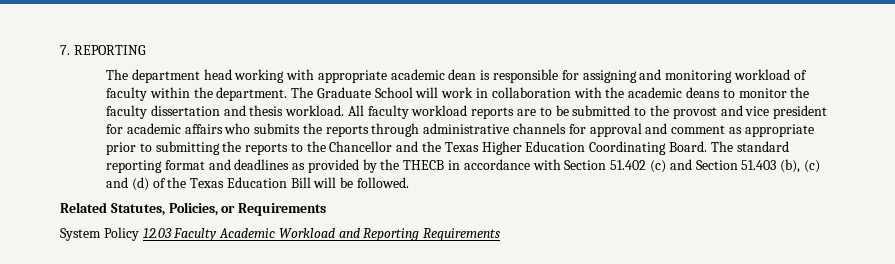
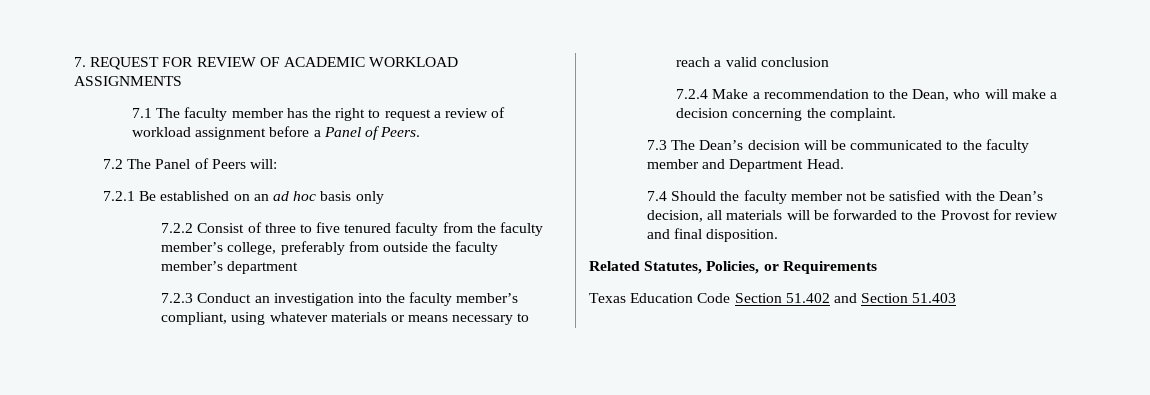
- 7. REPORTING
- The department head working with appropriate academic dean is responsible for assigning and monitoring workload of faculty within the department. The Graduate School will work in collaboration with the academic deans to monitor the faculty dissertation and thesis workload. All faculty workload reports are to be submitted to the provost and vice president for academic affairs who submits the reports through administrative channels for approval and comment as appropriate prior to submitting the reports to the Chancellor and the Texas Higher Education Coordinating Board. The standard reporting format and deadlines as provided by the THECB in accordance with Section 51.402 (c) and Section 51.403 (b), (c) and (d) of the Texas Education Bill will be followed.
+ 7. REQUEST FOR REVIEW OF ACADEMIC WORKLOAD ASSIGNMENTS
+ 7.1 The faculty member has the right to request a review of workload assignment before a Panel of Peers.
+ 7.2 The Panel of Peers will:
+ 7.2.1 Be established on an ad hoc basis only
+ 7.2.2 Consist of three to five tenured faculty from the faculty member’s college, preferably from outside the faculty member’s department
+ 7.2.3 Conduct an investigation into the faculty member’s compliant, using whatever materials or means necessary to reach a valid conclusion
+ 7.2.4 Make a recommendation to the Dean, who will make a decision concerning the complaint.
+ 7.3 The Dean’s decision will be communicated to the faculty member and Department Head.
+ 7.4 Should the faculty member not be satisfied with the Dean’s decision, all materials will be forwarded to the Provost for review and final disposition.
- System Policy 12.03 Faculty Academic Workload and Reporting Requirements
+ Texas Education Code Section 51.402 and Section 51.403

